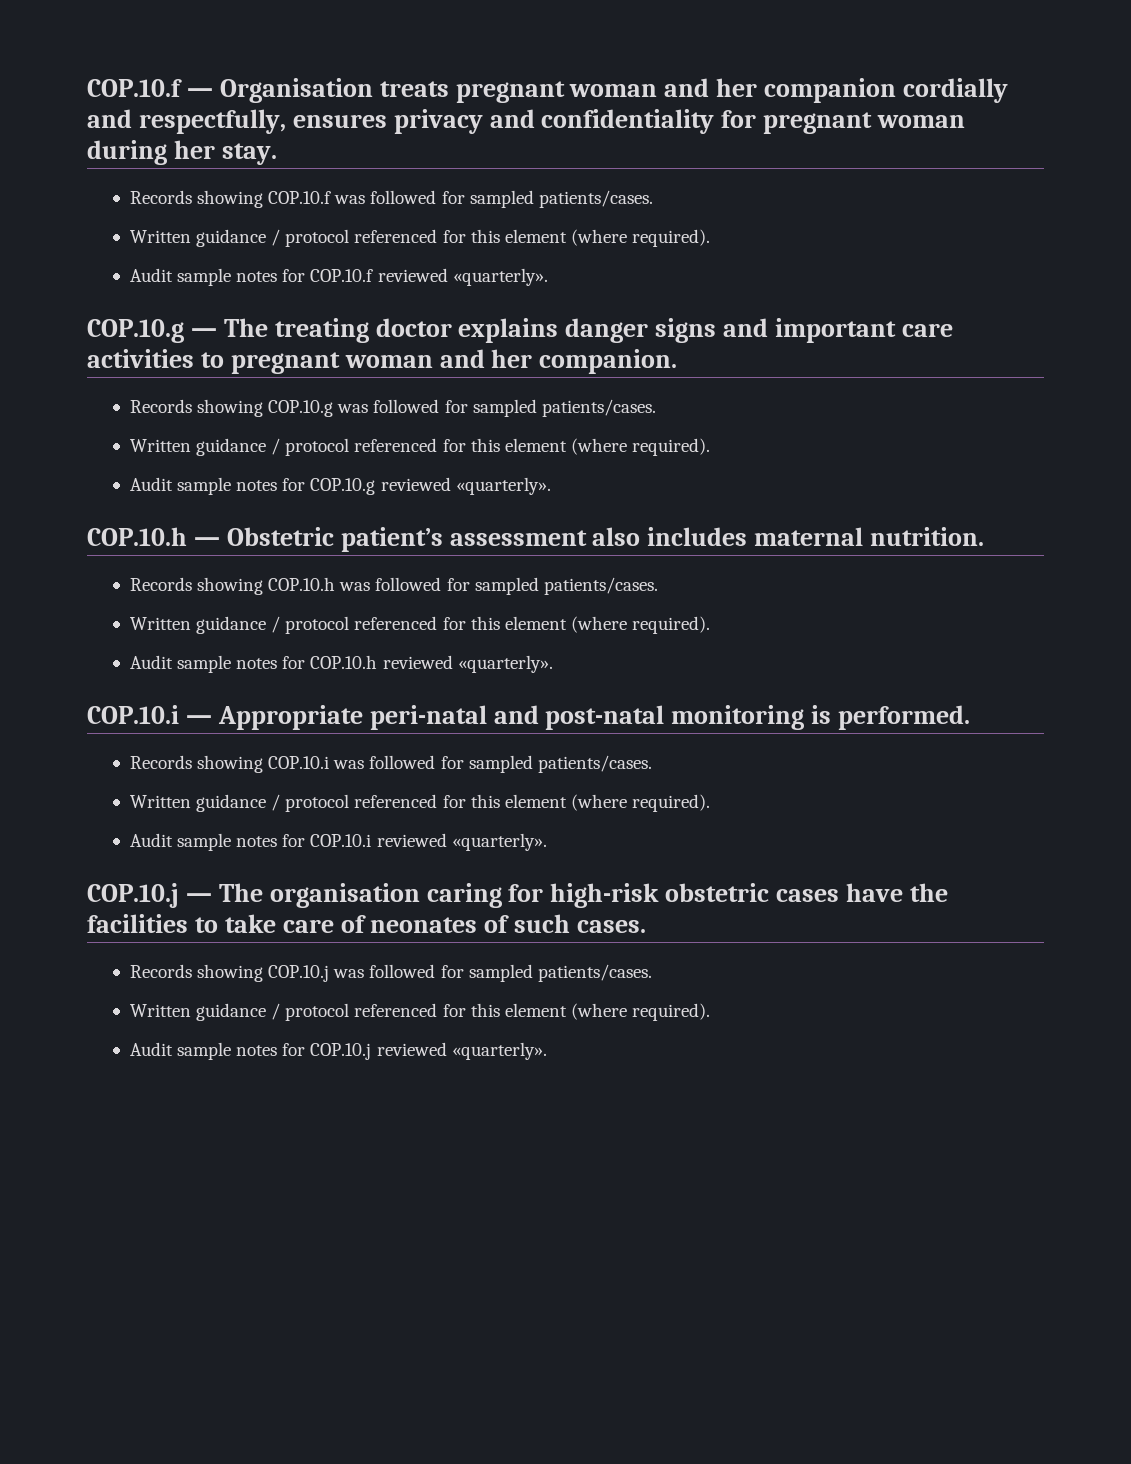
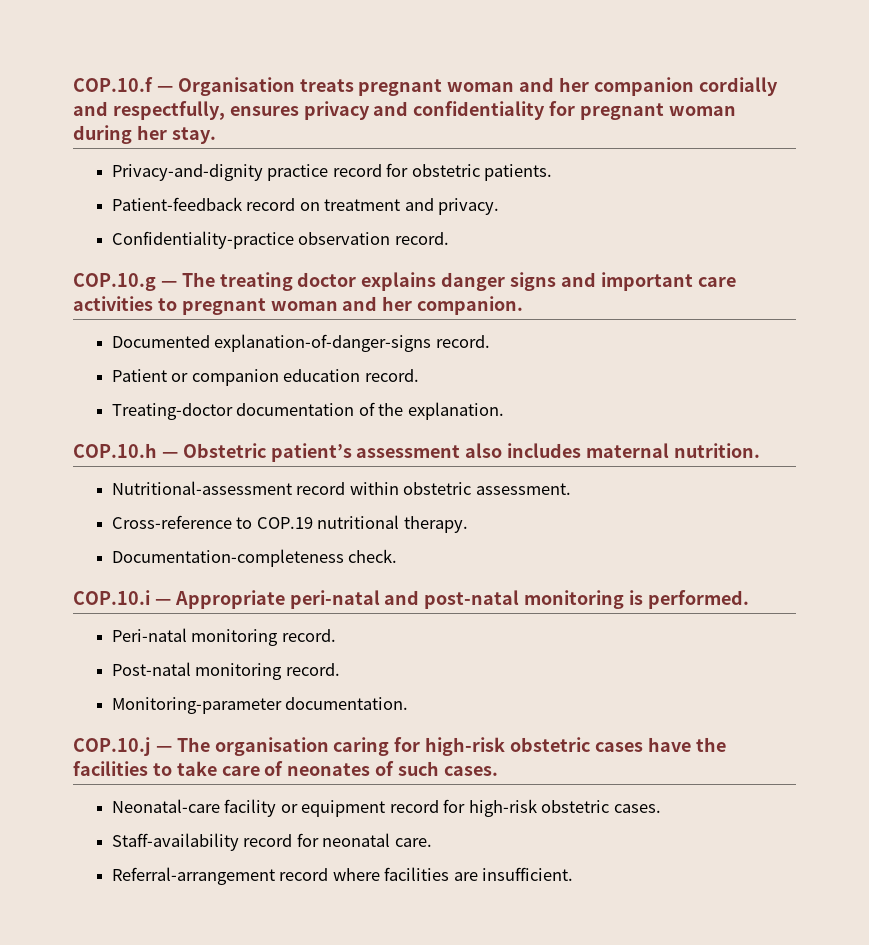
- Records showing COP.10.f was followed for sampled patients/cases.
- Written guidance / protocol referenced for this element (where required).
- Audit sample notes for COP.10.f reviewed «quarterly».
+ Privacy-and-dignity practice record for obstetric patients.
+ Patient-feedback record on treatment and privacy.
+ Confidentiality-practice observation record.
- Records showing COP.10.g was followed for sampled patients/cases.
- Written guidance / protocol referenced for this element (where required).
- Audit sample notes for COP.10.g reviewed «quarterly».
+ Documented explanation-of-danger-signs record.
+ Patient or companion education record.
+ Treating-doctor documentation of the explanation.
- Records showing COP.10.h was followed for sampled patients/cases.
- Written guidance / protocol referenced for this element (where required).
- Audit sample notes for COP.10.h reviewed «quarterly».
+ Nutritional-assessment record within obstetric assessment.
+ Cross-reference to COP.19 nutritional therapy.
+ Documentation-completeness check.
- Records showing COP.10.i was followed for sampled patients/cases.
- Written guidance / protocol referenced for this element (where required).
- Audit sample notes for COP.10.i reviewed «quarterly».
+ Peri-natal monitoring record.
+ Post-natal monitoring record.
+ Monitoring-parameter documentation.
- Records showing COP.10.j was followed for sampled patients/cases.
- Written guidance / protocol referenced for this element (where required).
- Audit sample notes for COP.10.j reviewed «quarterly».
+ Neonatal-care facility or equipment record for high-risk obstetric cases.
+ Staff-availability record for neonatal care.
+ Referral-arrangement record where facilities are insufficient.

